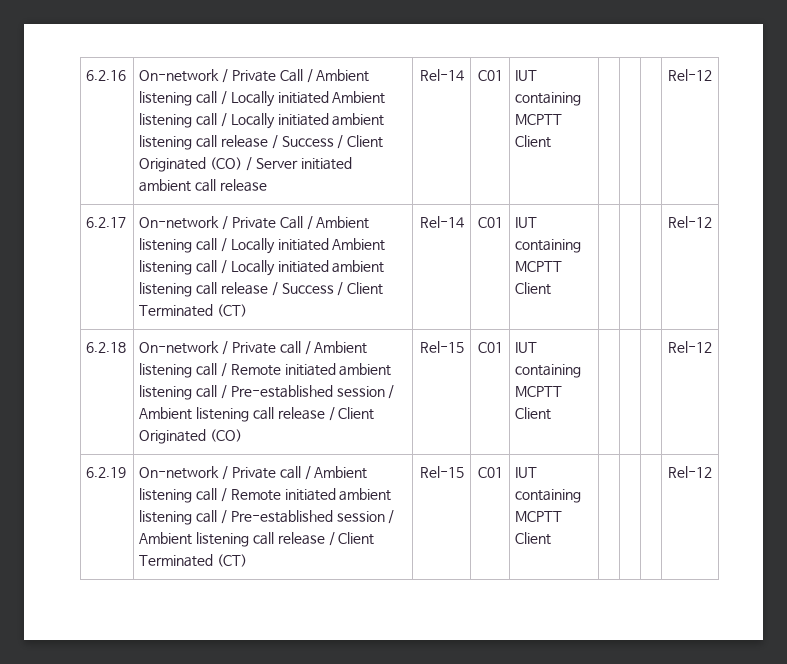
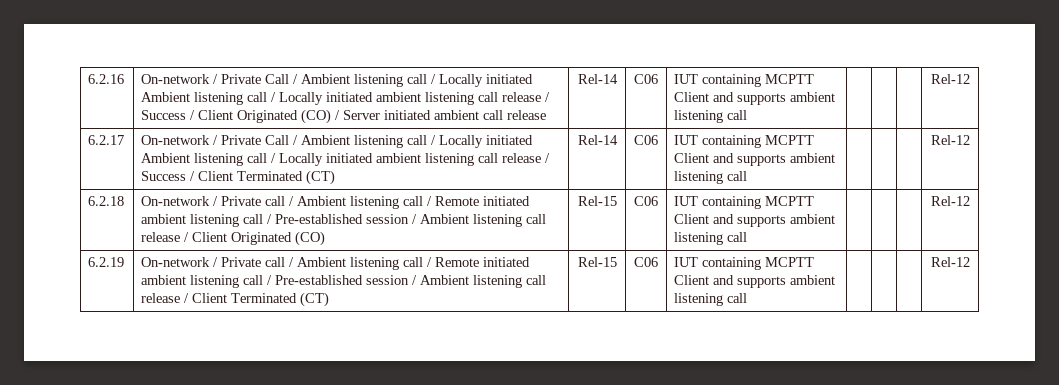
- On-network / Private Call / Ambient listening call / Locally initiated Ambient listening call / Locally initiated ambient listening call release / Success / Client Originated (CO) / Server initiated ambient call release | Rel-14 | C01 | IUT containing MCPTT Client
+ On-network / Private Call / Ambient listening call / Locally initiated Ambient listening call / Locally initiated ambient listening call release / Success / Client Originated (CO) / Server initiated ambient call release | Rel-14 | C06 | IUT containing MCPTT Client and supports ambient listening call
- 6.2.17 | On-network / Private Call / Ambient listening call / Locally initiated Ambient listening call / Locally initiated ambient listening call release / Success / Client Terminated (CT) | Rel-14 | C01 | IUT containing MCPTT Client | | | | Rel-12
+ 6.2.17 | On-network / Private Call / Ambient listening call / Locally initiated Ambient listening call / Locally initiated ambient listening call release / Success / Client Terminated (CT) | Rel-14 | C06 | IUT containing MCPTT Client and supports ambient listening call | | | | Rel-12
- 6.2.18 | On-network / Private call / Ambient listening call / Remote initiated ambient listening call / Pre-established session / Ambient listening call release / Client Originated (CO) | Rel-15 | C01 | IUT containing MCPTT Client | | | | Rel-12
+ 6.2.18 | On-network / Private call / Ambient listening call / Remote initiated ambient listening call / Pre-established session / Ambient listening call release / Client Originated (CO) | Rel-15 | C06 | IUT containing MCPTT Client and supports ambient listening call | | | | Rel-12
- 6.2.19 | On-network / Private call / Ambient listening call / Remote initiated ambient listening call / Pre-established session / Ambient listening call release / Client Terminated (CT) | Rel-15 | C01 | IUT containing MCPTT Client | | | | Rel-12
+ 6.2.19 | On-network / Private call / Ambient listening call / Remote initiated ambient listening call / Pre-established session / Ambient listening call release / Client Terminated (CT) | Rel-15 | C06 | IUT containing MCPTT Client and supports ambient listening call | | | | Rel-12

